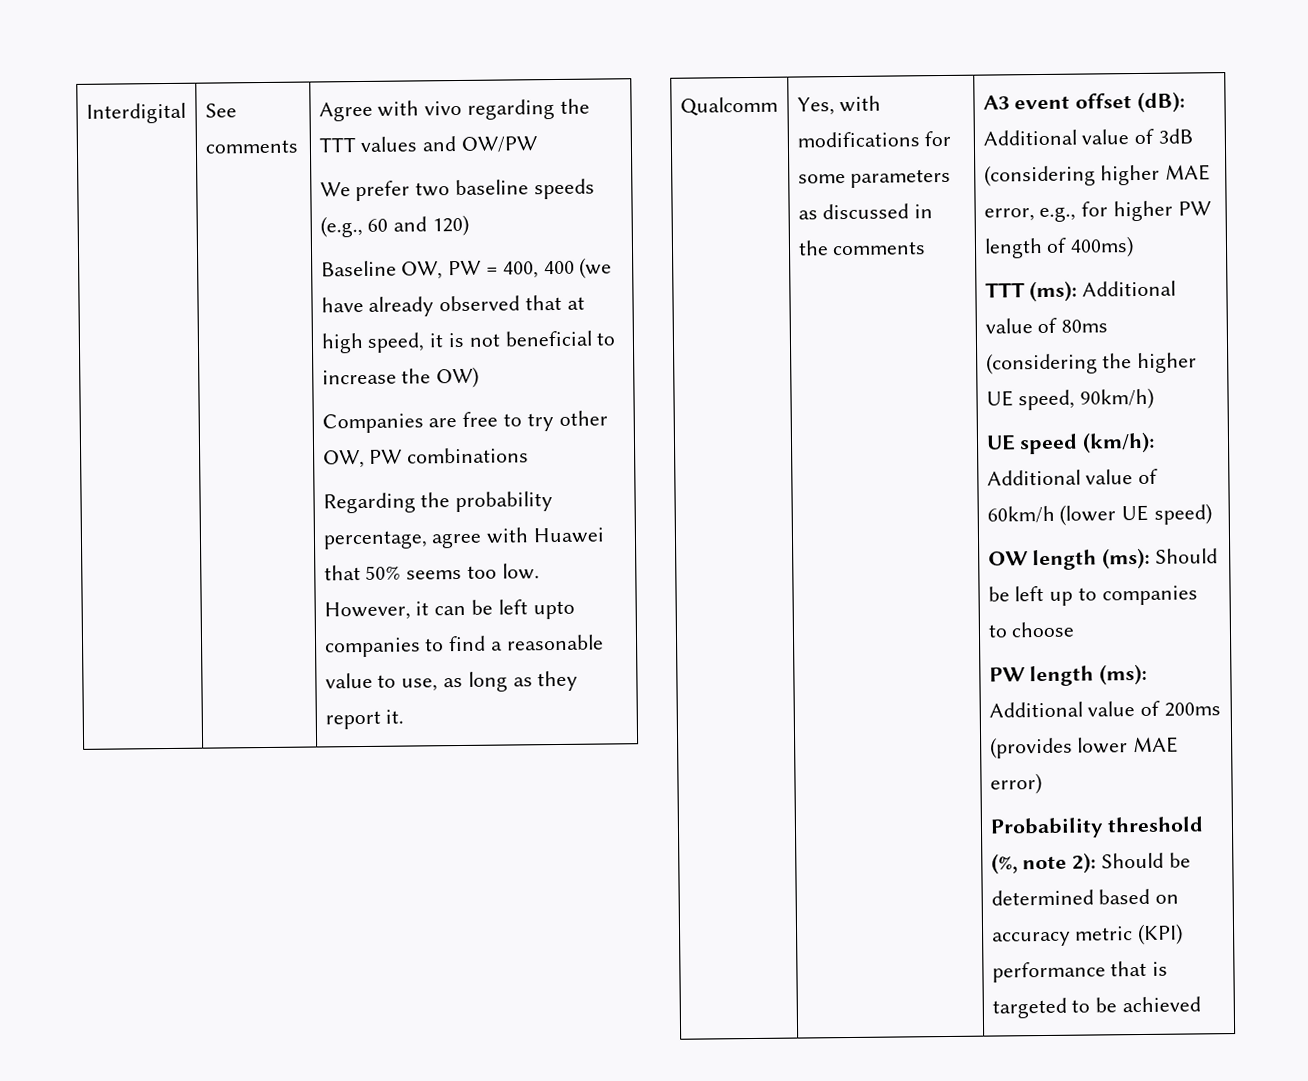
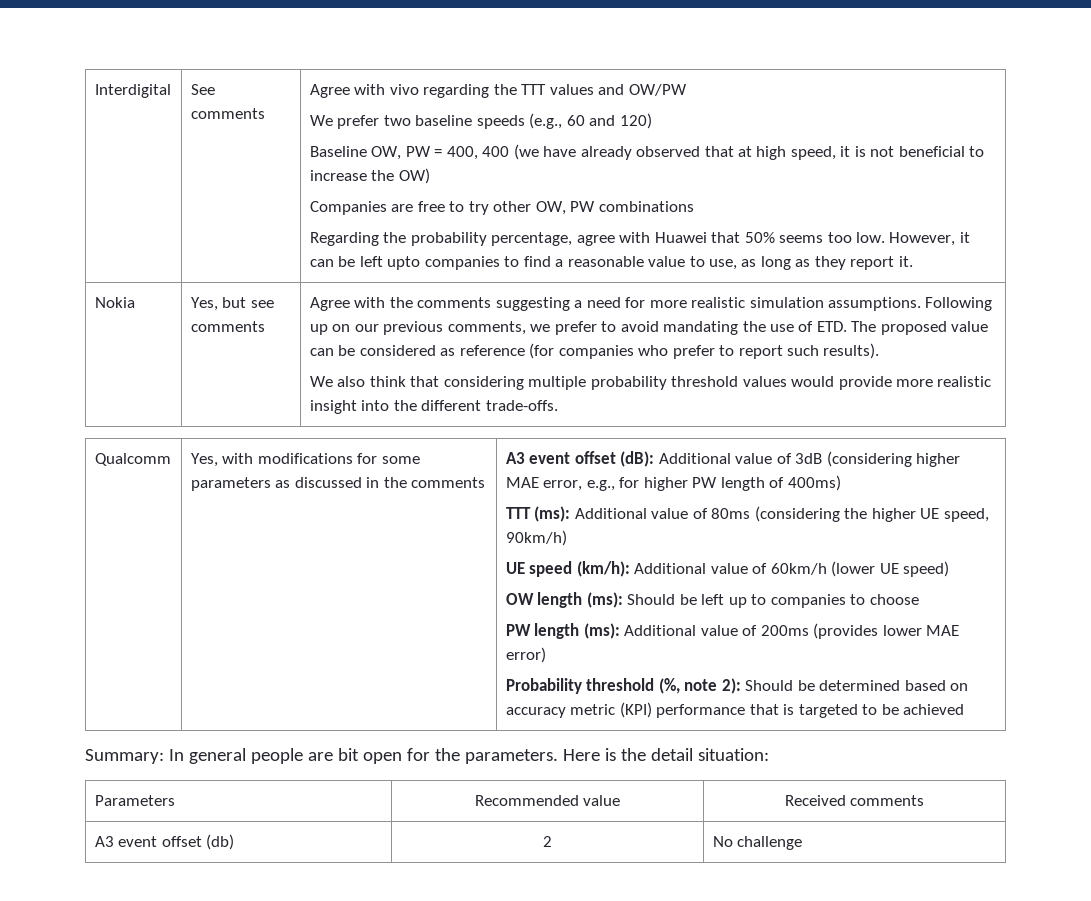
+ Nokia | Yes, but see comments | Agree with the comments suggesting a need for more realistic simulation assumptions. Following up on our previous comments, we prefer to avoid mandating the use of ETD. The proposed value can be considered as reference (for companies who prefer to report such results).
+ We also think that considering multiple probability threshold values would provide more realistic insight into the different trade-offs.
+ Summary: In general people are bit open for the parameters. Here is the detail situation:
+ Parameters | Recommended value | Received comments
+ A3 event offset (db) | 2 | No challenge

